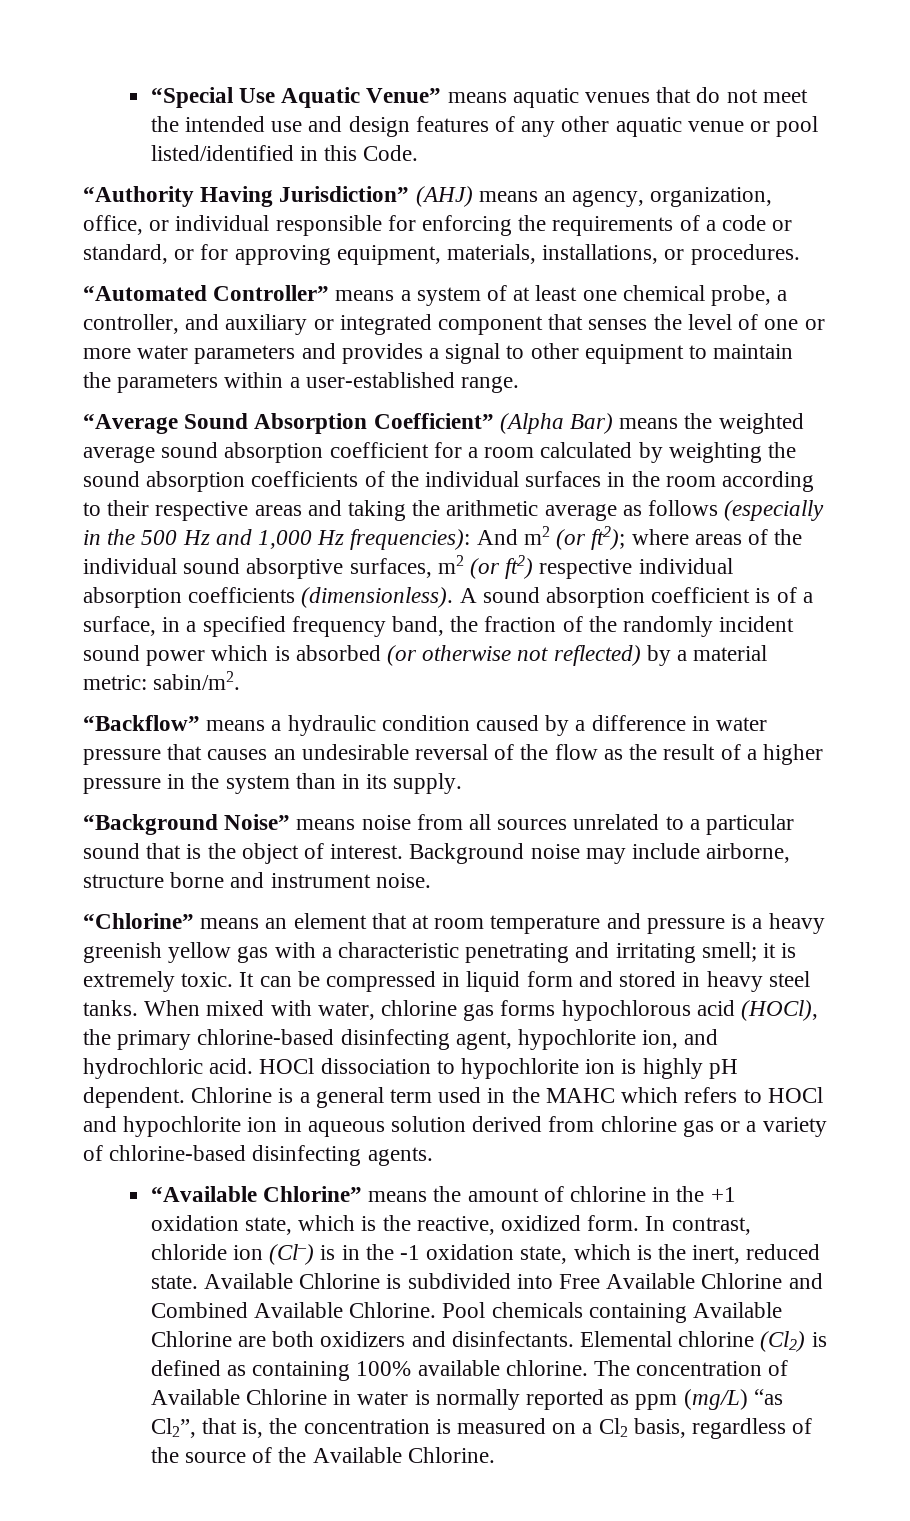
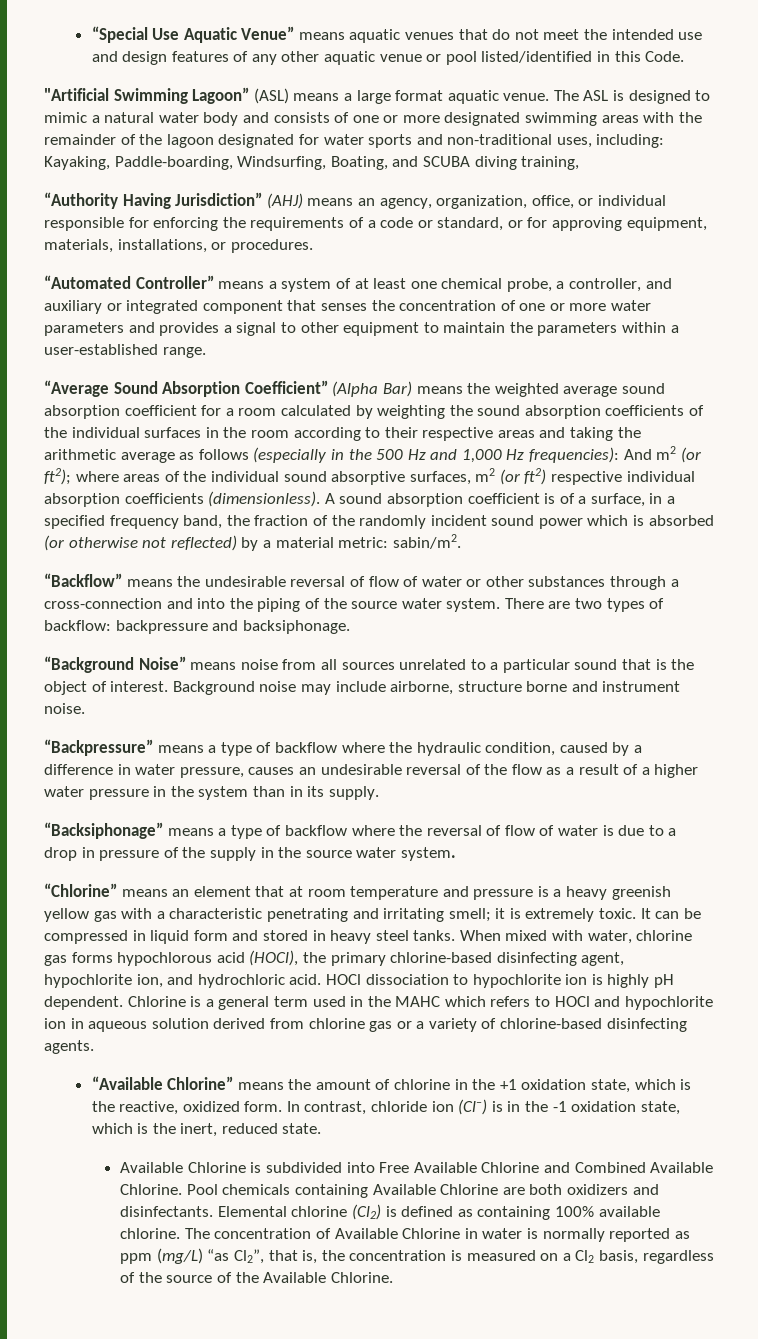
+ "Artificial Swimming Lagoon” (ASL) means a large format aquatic venue. The ASL is designed to mimic a natural water body and consists of one or more designated swimming areas with the remainder of the lagoon designated for water sports and non-traditional uses, including: Kayaking, Paddle-boarding, Windsurfing, Boating, and SCUBA diving training,
- “Automated Controller” means a system of at least one chemical probe, a controller, and auxiliary or integrated component that senses the level of one or more water parameters and provides a signal to other equipment to maintain the parameters within a user-established range.
+ “Automated Controller” means a system of at least one chemical probe, a controller, and auxiliary or integrated component that senses the concentration of one or more water parameters and provides a signal to other equipment to maintain the parameters within a user-established range.
- “Backflow” means a hydraulic condition caused by a difference in water pressure that causes an undesirable reversal of the flow as the result of a higher pressure in the system than in its supply.
+ “Backflow” means the undesirable reversal of flow of water or other substances through a cross-connection and into the piping of the source water system. There are two types of backflow: backpressure and backsiphonage.
+ “Backpressure” means a type of backflow where the hydraulic condition, caused by a difference in water pressure, causes an undesirable reversal of the flow as a result of a higher water pressure in the system than in its supply.
+ “Backsiphonage” means a type of backflow where the reversal of flow of water is due to a drop in pressure of the supply in the source water system.
- In contrast, chloride ion (Cl–) is in the -1 oxidation state, which is the inert, reduced state. Available Chlorine is subdivided into Free Available Chlorine and Combined Available Chlorine.
+ In contrast, chloride ion (Cl–) is in the -1 oxidation state, which is the inert, reduced state.
+ Available Chlorine is subdivided into Free Available Chlorine and Combined Available Chlorine.

